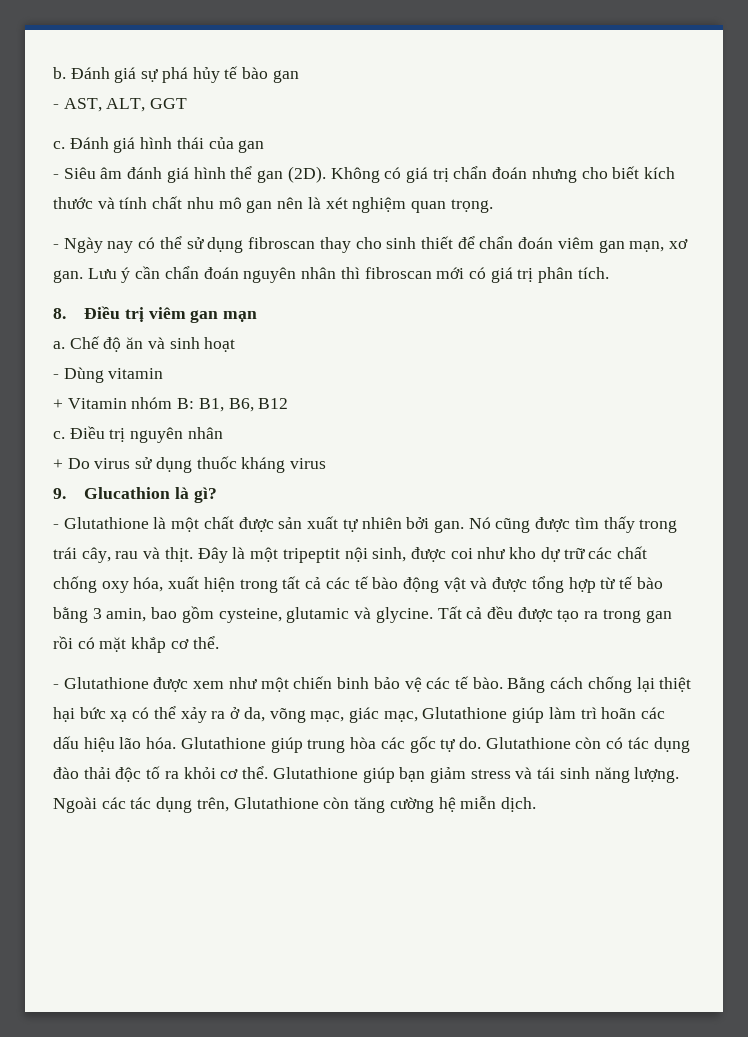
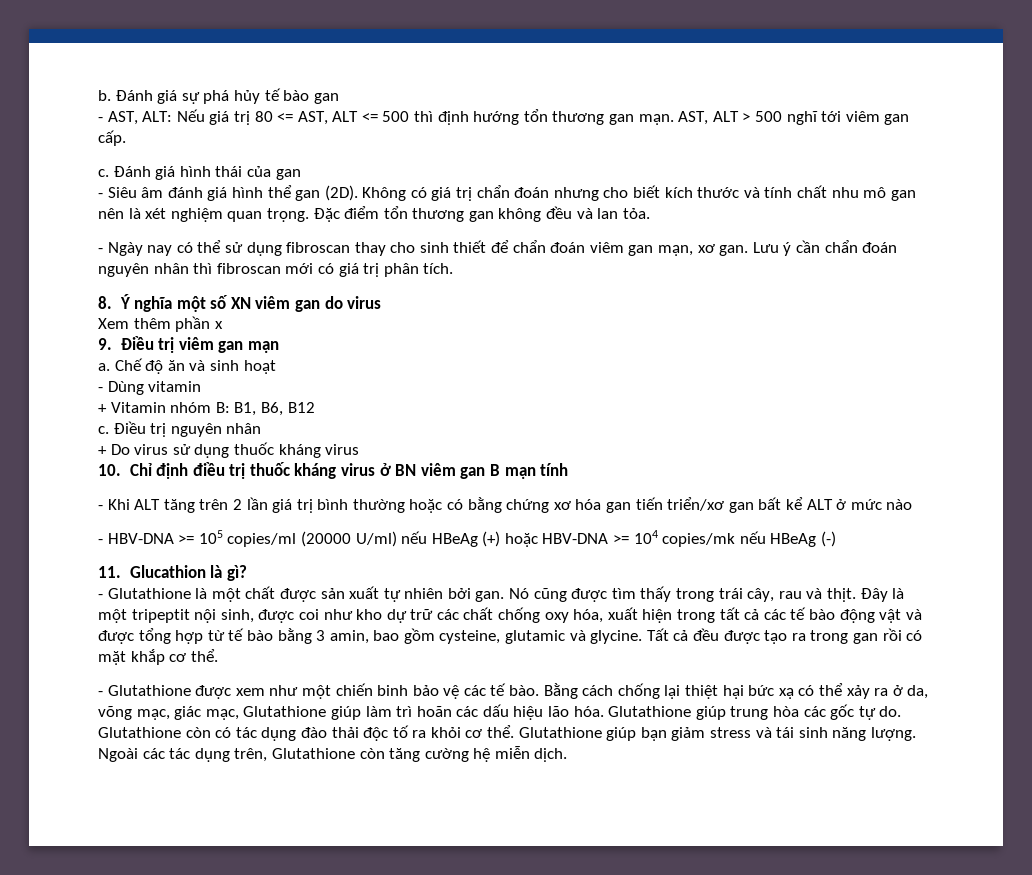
- - AST, ALT, GGT
+ - AST, ALT: Nếu giá trị 80 <= AST, ALT <= 500 thì định hướng tổn thương gan mạn. AST, ALT > 500 nghĩ tới viêm gan cấp.
+ Đặc điểm tổn thương gan không đều và lan tỏa.
- 8. Điều trị viêm gan mạn
+ 8. Ý nghĩa một số XN viêm gan do virus
+ Xem thêm phần x
+ 9. Điều trị viêm gan mạn
- 9. Glucathion là gì?
+ 10. Chỉ định điều trị thuốc kháng virus ở BN viêm gan B mạn tính
+ - Khi ALT tăng trên 2 lần giá trị bình thường hoặc có bằng chứng xơ hóa gan tiến triển/xơ gan bất kể ALT ở mức nào
+ - HBV-DNA >= 105 copies/ml (20000 U/ml) nếu HBeAg (+) hoặc HBV-DNA >= 104 copies/mk nếu HBeAg (-)
+ 11. Glucathion là gì?

